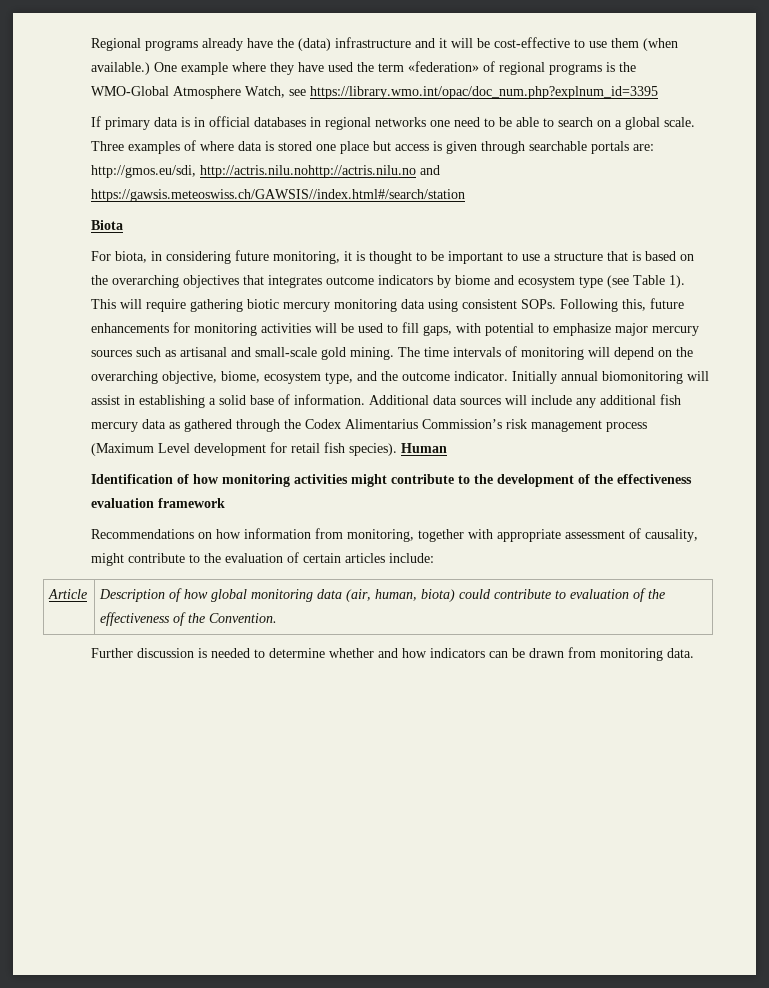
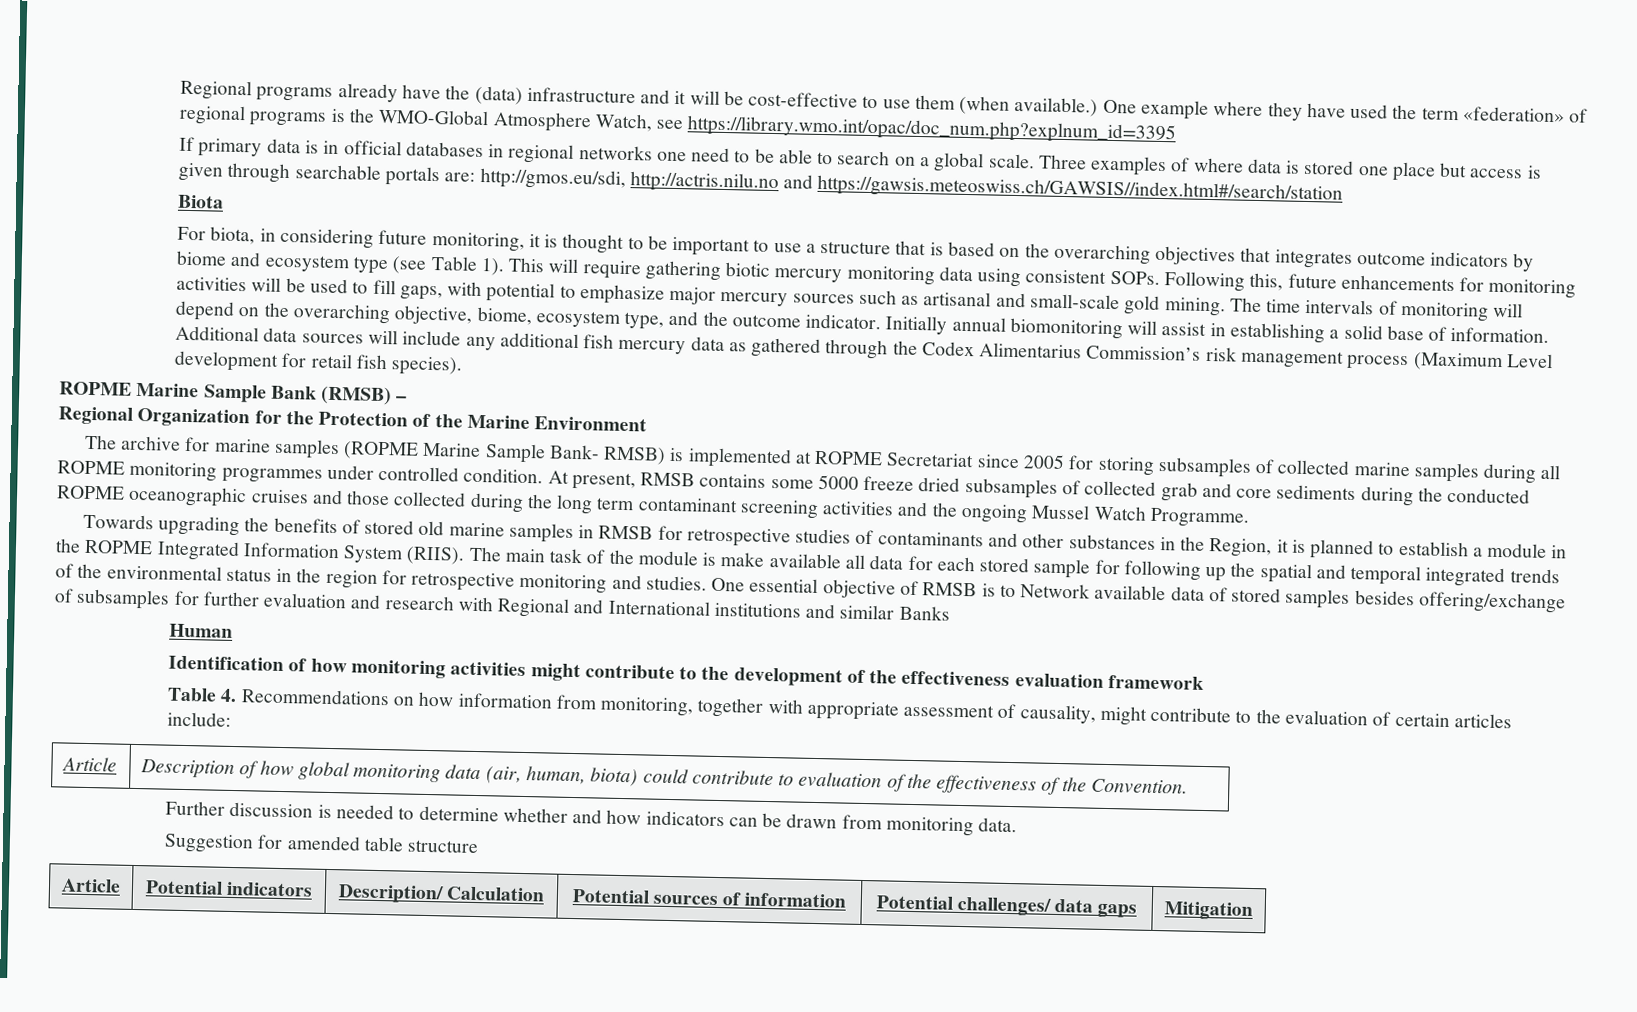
- Three examples of where data is stored one place but access is given through searchable portals are: http://gmos.eu/sdi, http://actris.nilu.nohttp://actris.nilu.no and https://gawsis.meteoswiss.ch/GAWSIS//index.html#/search/station
+ Three examples of where data is stored one place but access is given through searchable portals are: http://gmos.eu/sdi, http://actris.nilu.no and https://gawsis.meteoswiss.ch/GAWSIS//index.html#/search/station
- Additional data sources will include any additional fish mercury data as gathered through the Codex Alimentarius Commission’s risk management process (Maximum Level development for retail fish species). Human
+ Additional data sources will include any additional fish mercury data as gathered through the Codex Alimentarius Commission’s risk management process (Maximum Level development for retail fish species).
+ ROPME Marine Sample Bank (RMSB) –
+ Regional Organization for the Protection of the Marine Environment
+ The archive for marine samples (ROPME Marine Sample Bank- RMSB) is implemented at ROPME Secretariat since 2005 for storing subsamples of collected marine samples during all ROPME monitoring programmes under controlled condition. At present, RMSB contains some 5000 freeze dried subsamples of collected grab and core sediments during the conducted ROPME oceanographic cruises and those collected during the long term contaminant screening activities and the ongoing Mussel Watch Programme.
+ Towards upgrading the benefits of stored old marine samples in RMSB for retrospective studies of contaminants and other substances in the Region, it is planned to establish a module in the ROPME Integrated Information System (RIIS). The main task of the module is make available all data for each stored sample for following up the spatial and temporal integrated trends of the environmental status in the region for retrospective monitoring and studies. One essential objective of RMSB is to Network available data of stored samples besides offering/exchange of subsamples for further evaluation and research with Regional and International institutions and similar Banks
+ Human
- Recommendations on how information from monitoring, together with appropriate assessment of causality, might contribute to the evaluation of certain articles include:
+ Table 4. Recommendations on how information from monitoring, together with appropriate assessment of causality, might contribute to the evaluation of certain articles include:
+ Suggestion for amended table structure
+ Article | Potential indicators | Description/ Calculation | Potential sources of information | Potential challenges/ data gaps | Mitigation

